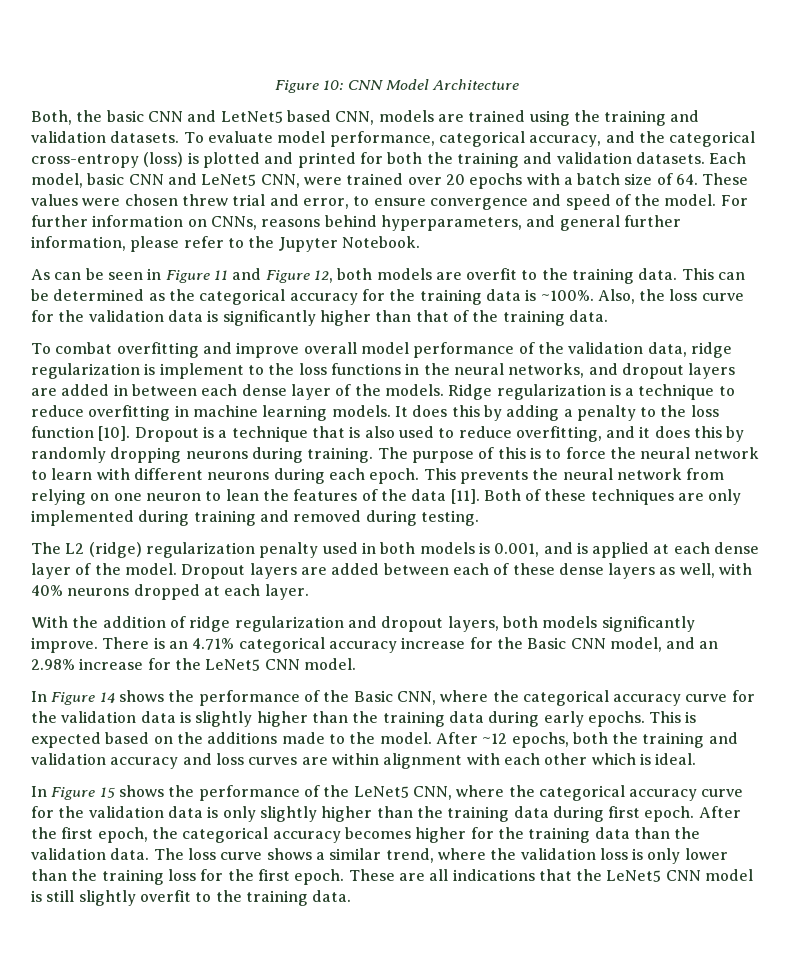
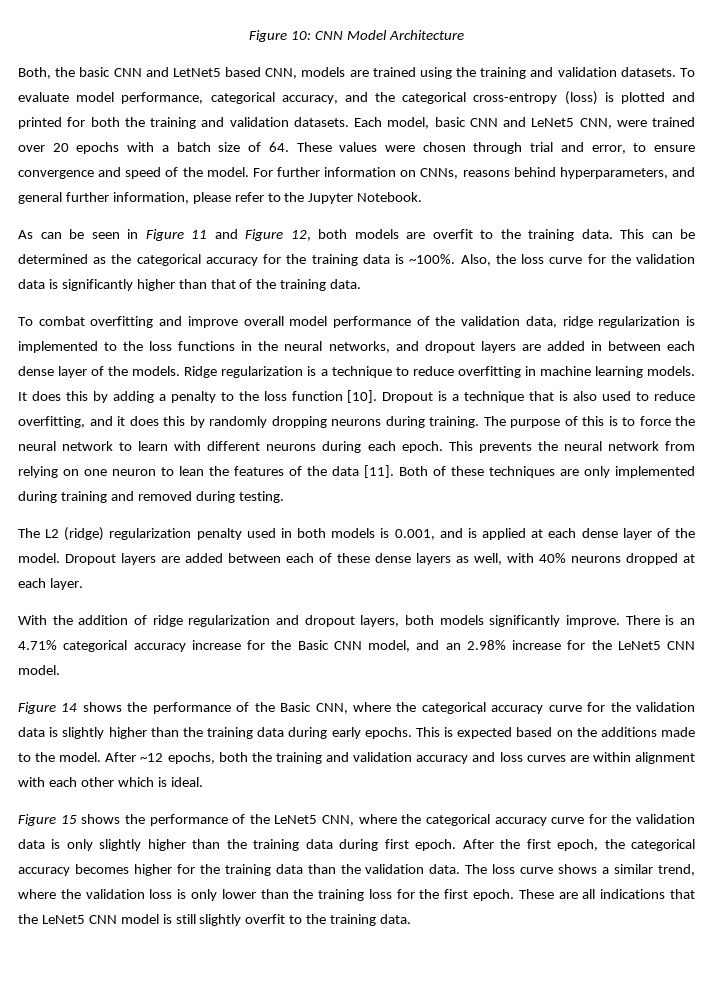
- Each model, basic CNN and LeNet5 CNN, were trained over 20 epochs with a batch size of 64. These values were chosen threw trial and error, to ensure convergence and speed of the model.
+ Each model, basic CNN and LeNet5 CNN, were trained over 20 epochs with a batch size of 64. These values were chosen through trial and error, to ensure convergence and speed of the model.
- To combat overfitting and improve overall model performance of the validation data, ridge regularization is implement to the loss functions in the neural networks, and dropout layers are added in between each dense layer of the models.
+ To combat overfitting and improve overall model performance of the validation data, ridge regularization is implemented to the loss functions in the neural networks, and dropout layers are added in between each dense layer of the models.
- In Figure 14 shows the performance of the Basic CNN, where the categorical accuracy curve for the validation data is slightly higher than the training data during early epochs.
+ Figure 14 shows the performance of the Basic CNN, where the categorical accuracy curve for the validation data is slightly higher than the training data during early epochs.
- In Figure 15 shows the performance of the LeNet5 CNN, where the categorical accuracy curve for the validation data is only slightly higher than the training data during first epoch.
+ Figure 15 shows the performance of the LeNet5 CNN, where the categorical accuracy curve for the validation data is only slightly higher than the training data during first epoch.

